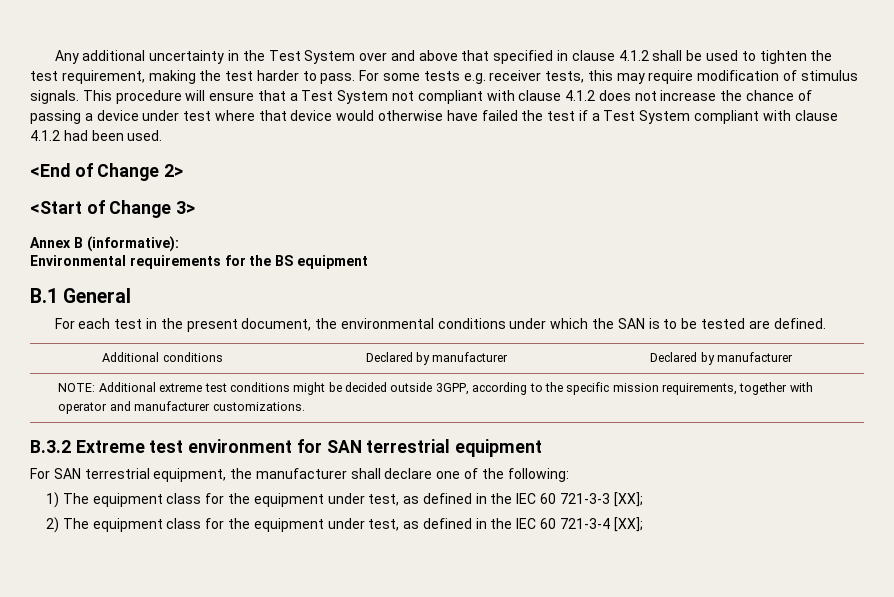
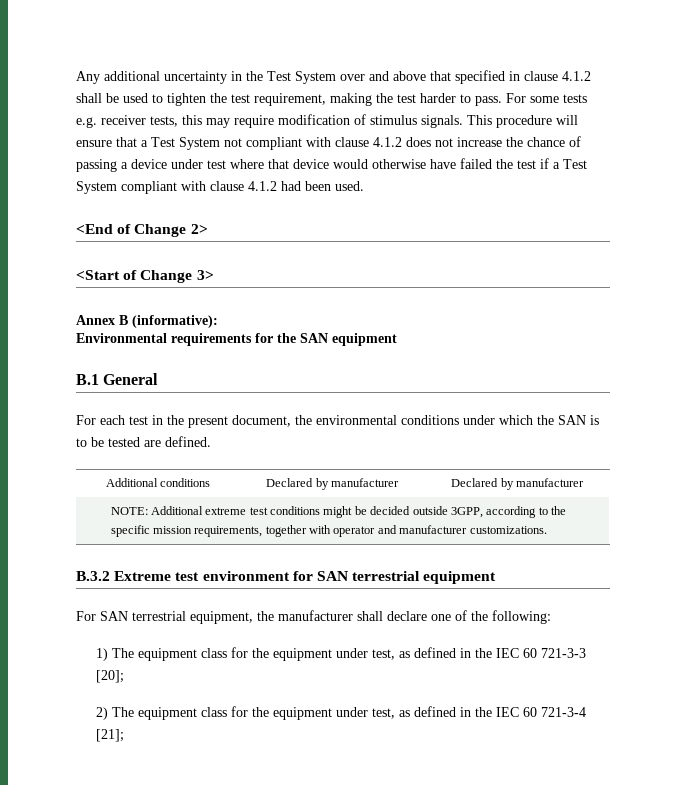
- Environmental requirements for the BS equipment
+ Environmental requirements for the SAN equipment
- 1) The equipment class for the equipment under test, as defined in the IEC 60 721-3-3 [XX];
+ 1) The equipment class for the equipment under test, as defined in the IEC 60 721-3-3 [20];
- 2) The equipment class for the equipment under test, as defined in the IEC 60 721-3-4 [XX];
+ 2) The equipment class for the equipment under test, as defined in the IEC 60 721-3-4 [21];

